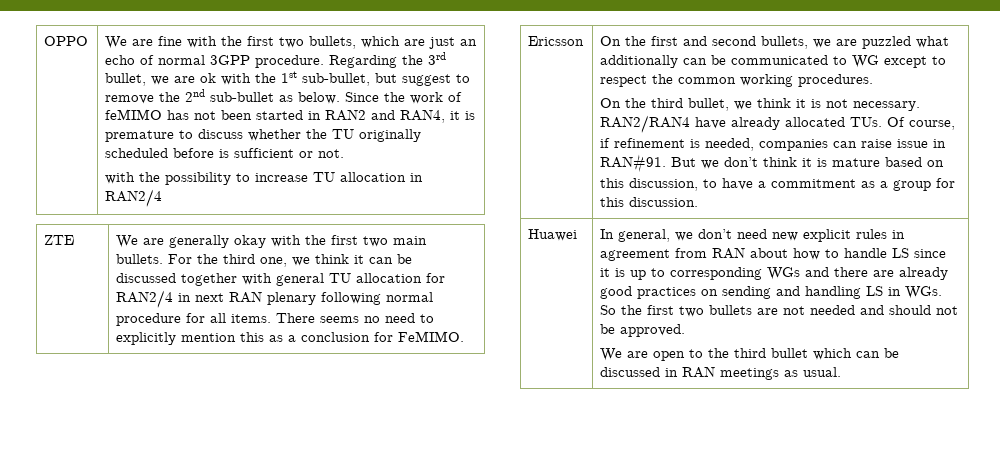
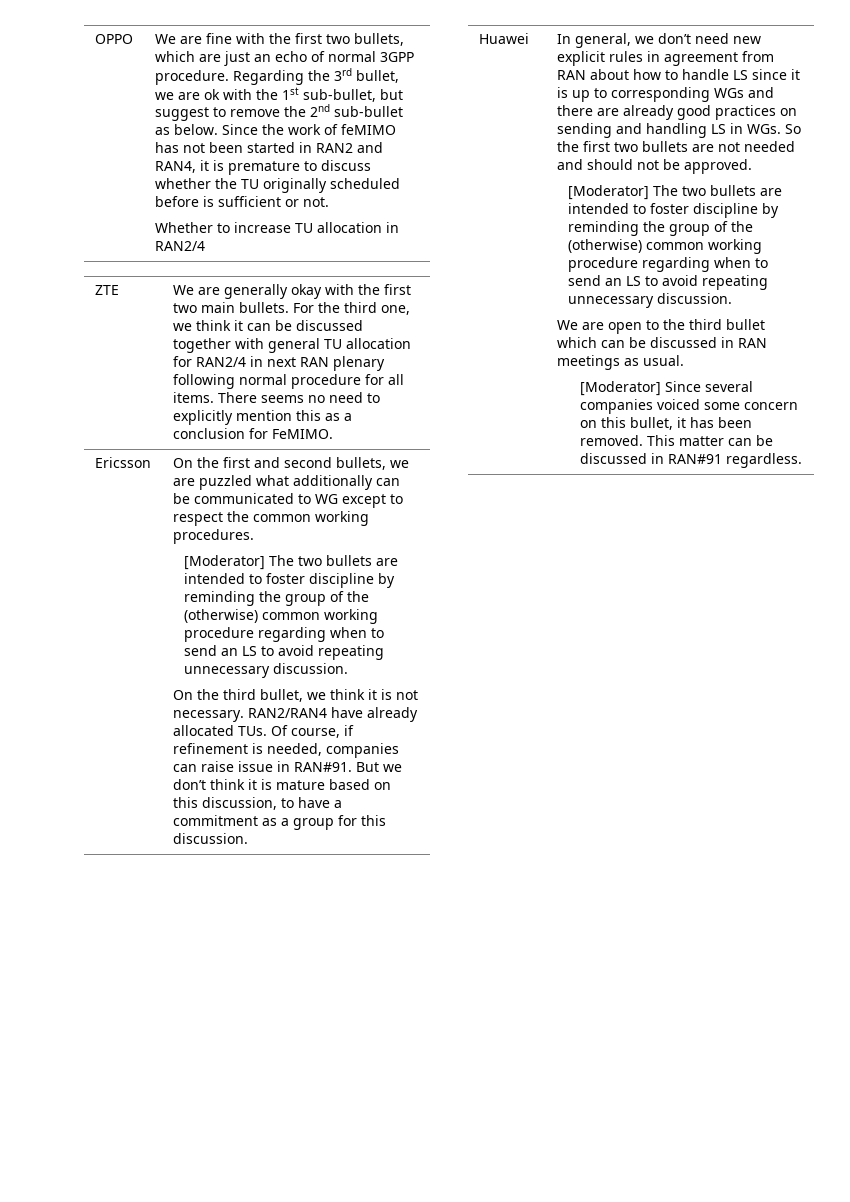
- with the possibility to increase TU allocation in RAN2/4
+ Whether to increase TU allocation in RAN2/4
  On the first and second bullets, we are puzzled what additionally can be communicated to WG except to respect the common working procedures.
+ [Moderator] The two bullets are intended to foster discipline by reminding the group of the (otherwise) common working procedure regarding when to send an LS to avoid repeating unnecessary discussion.
  In general, we don’t need new explicit rules in agreement from RAN about how to handle LS since it is up to corresponding WGs and there are already good practices on sending and handling LS in WGs. So the first two bullets are not needed and should not be approved.
+ [Moderator] The two bullets are intended to foster discipline by reminding the group of the (otherwise) common working procedure regarding when to send an LS to avoid repeating unnecessary discussion.
+ [Moderator] Since several companies voiced some concern on this bullet, it has been removed. This matter can be discussed in RAN#91 regardless.

